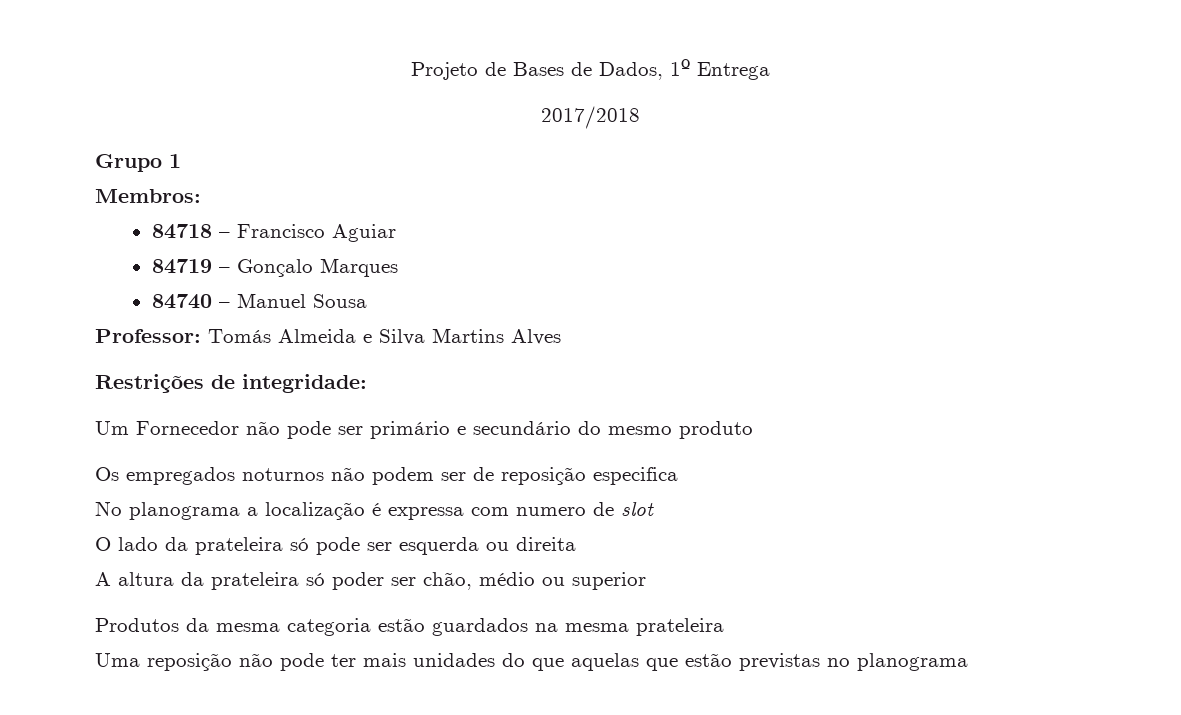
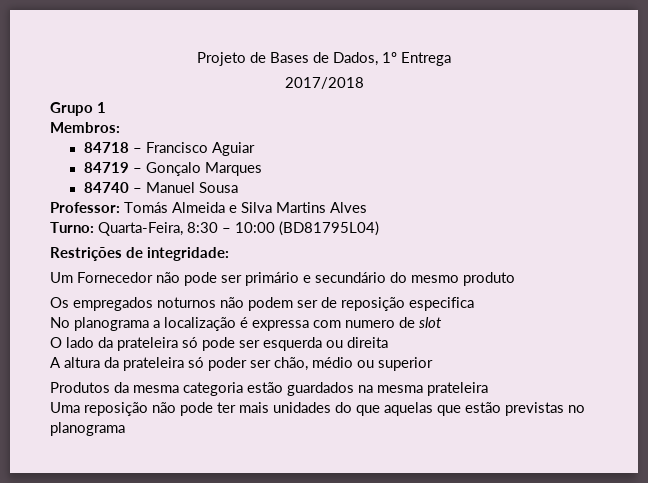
+ Turno: Quarta-Feira, 8:30 – 10:00 (BD81795L04)

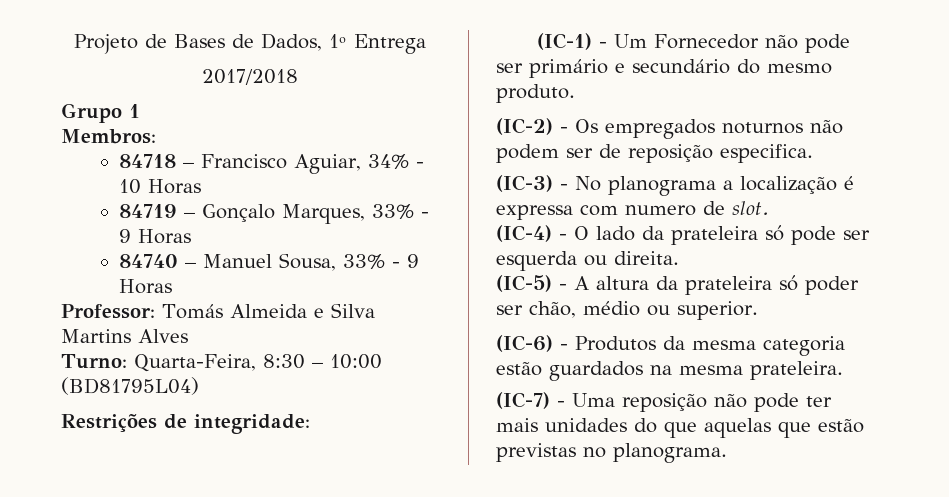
- 84718 – Francisco Aguiar
- 84719 – Gonçalo Marques
- 84740 – Manuel Sousa
+ 84718 – Francisco Aguiar, 34% - 10 Horas
+ 84719 – Gonçalo Marques, 33% - 9 Horas
+ 84740 – Manuel Sousa, 33% - 9 Horas
- Um Fornecedor não pode ser primário e secundário do mesmo produto
- Os empregados noturnos não podem ser de reposição especifica
- No planograma a localização é expressa com numero de slot
- O lado da prateleira só pode ser esquerda ou direita
- A altura da prateleira só poder ser chão, médio ou superior
- Produtos da mesma categoria estão guardados na mesma prateleira
- Uma reposição não pode ter mais unidades do que aquelas que estão previstas no planograma
+ (IC-1) - Um Fornecedor não pode ser primário e secundário do mesmo produto.
+ (IC-2) - Os empregados noturnos não podem ser de reposição especifica.
+ (IC-3) - No planograma a localização é expressa com numero de slot.
+ (IC-4) - O lado da prateleira só pode ser esquerda ou direita.
+ (IC-5) - A altura da prateleira só poder ser chão, médio ou superior.
+ (IC-6) - Produtos da mesma categoria estão guardados na mesma prateleira.
+ (IC-7) - Uma reposição não pode ter mais unidades do que aquelas que estão previstas no planograma.

